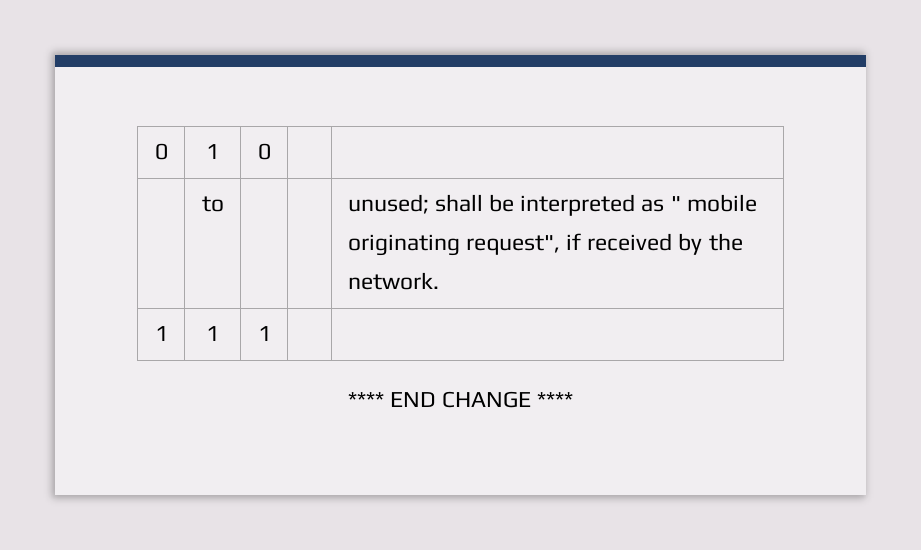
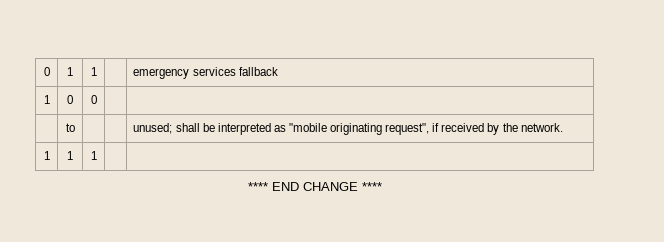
- 0 | 1 | 0 | |
+ 0 | 1 | 1 | | emergency services fallback
+ 1 | 0 | 0 | |
- | to | | | unused; shall be interpreted as " mobile originating request", if received by the network.
+ | to | | | unused; shall be interpreted as "mobile originating request", if received by the network.

